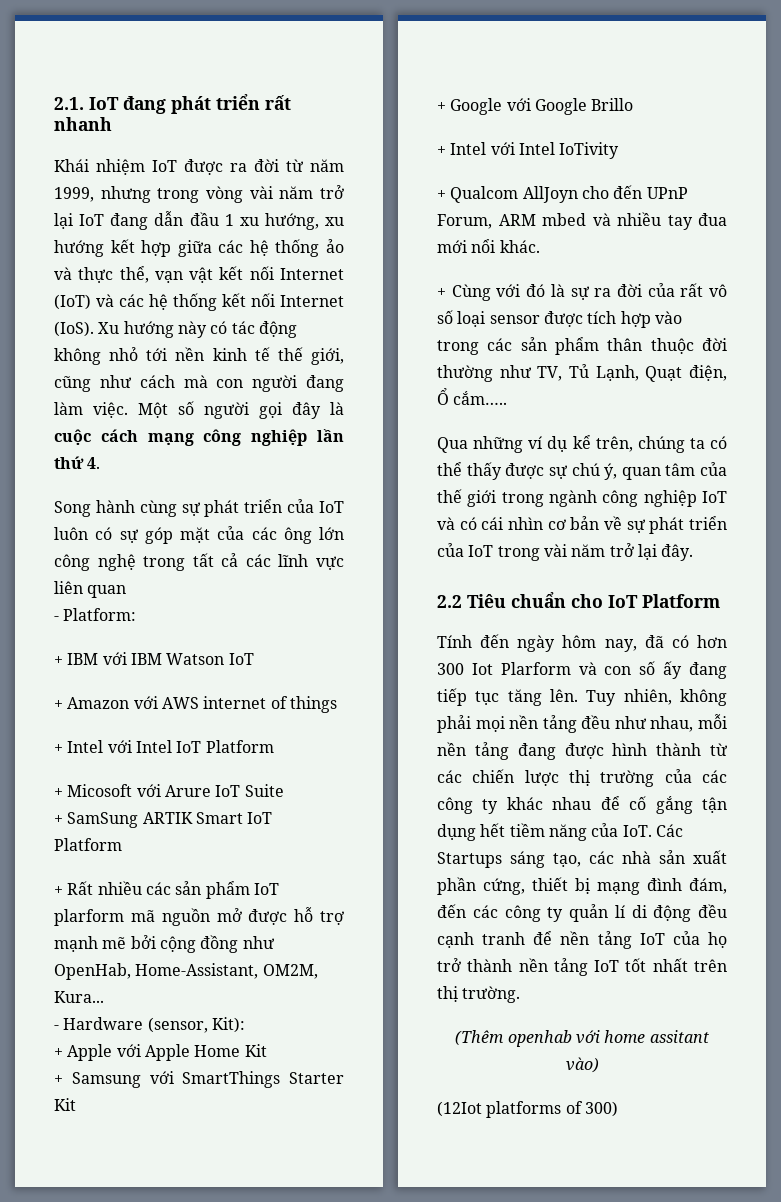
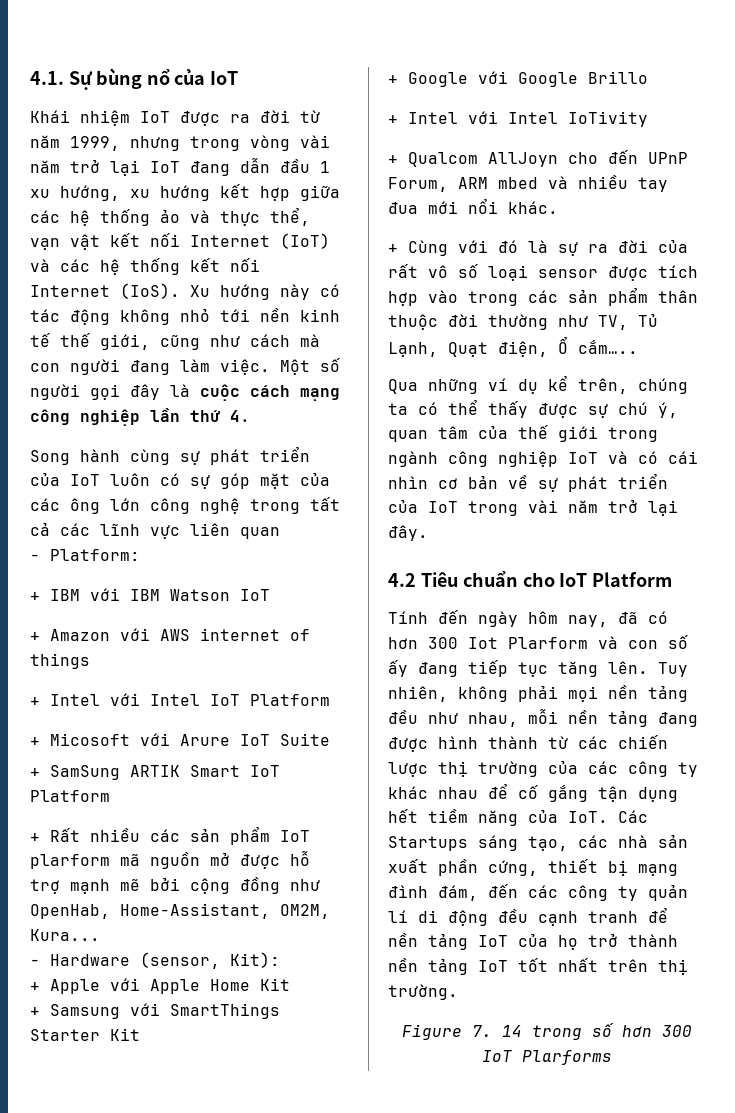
- 2.1. IoT đang phát triển rất nhanh
+ 4.1. Sự bùng nổ của IoT
- 2.2 Tiêu chuẩn cho IoT Platform
+ 4.2 Tiêu chuẩn cho IoT Platform
- (Thêm openhab với home assitant vào)
- (12Iot platforms of 300)
+ Figure 7. 14 trong số hơn 300 IoT Plarforms

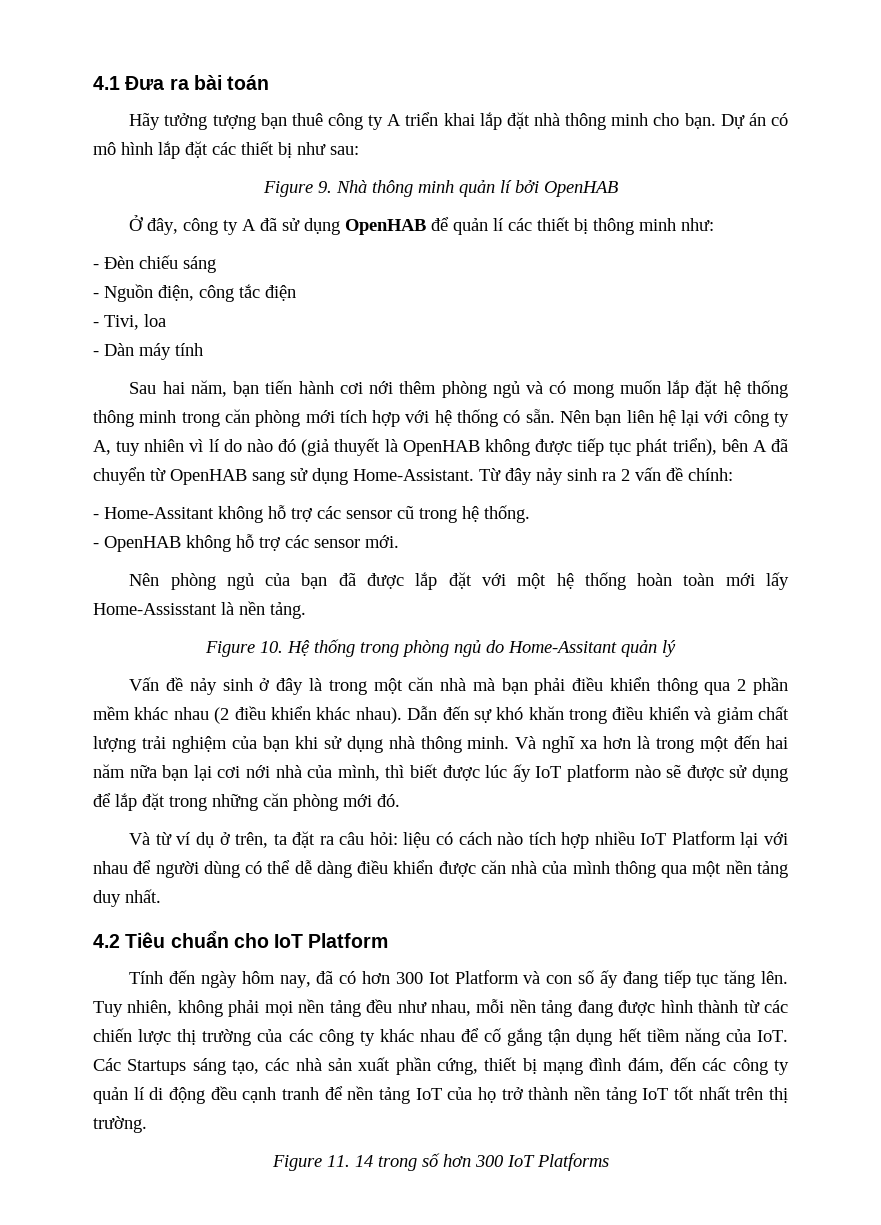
- 4.1. Sự bùng nổ của IoT
- Khái nhiệm IoT được ra đời từ năm 1999, nhưng trong vòng vài năm trở lại IoT đang dẫn đầu 1 xu hướng, xu hướng kết hợp giữa các hệ thống ảo và thực thể, vạn vật kết nối Internet (IoT) và các hệ thống kết nối Internet (IoS). Xu hướng này có tác động không nhỏ tới nền kinh tế thế giới, cũng như cách mà con người đang làm việc. Một số người gọi đây là cuộc cách mạng công nghiệp lần thứ 4.
- Song hành cùng sự phát triển của IoT luôn có sự góp mặt của các ông lớn công nghệ trong tất cả các lĩnh vực liên quan
- - Platform:
- + IBM với IBM Watson IoT
- + Amazon với AWS internet of things
- + Intel với Intel IoT Platform
- + Micosoft với Arure IoT Suite
- + SamSung ARTIK Smart IoT Platform
- + Rất nhiều các sản phẩm IoT plarform mã nguồn mở được hỗ trợ mạnh mẽ bởi cộng đồng như OpenHab, Home-Assistant, OM2M, Kura...
- - Hardware (sensor, Kit):
- + Apple với Apple Home Kit
- + Samsung với SmartThings Starter Kit
- + Google với Google Brillo
- + Intel với Intel IoTivity
- + Qualcom AllJoyn cho đến UPnP Forum, ARM mbed và nhiều tay đua mới nổi khác.
- + Cùng với đó là sự ra đời của rất vô số loại sensor được tích hợp vào trong các sản phẩm thân thuộc đời thường như TV, Tủ Lạnh, Quạt điện, Ổ cắm…..
- Qua những ví dụ kể trên, chúng ta có thể thấy được sự chú ý, quan tâm của thế giới trong ngành công nghiệp IoT và có cái nhìn cơ bản về sự phát triển của IoT trong vài năm trở lại đây.
+ 4.1 Đưa ra bài toán
+ Hãy tưởng tượng bạn thuê công ty A triển khai lắp đặt nhà thông minh cho bạn. Dự án có mô hình lắp đặt các thiết bị như sau:
+ Figure 9. Nhà thông minh quản lí bởi OpenHAB
+ Ở đây, công ty A đã sử dụng OpenHAB để quản lí các thiết bị thông minh như:
+ - Đèn chiếu sáng
+ - Nguồn điện, công tắc điện
+ - Tivi, loa
+ - Dàn máy tính
+ Sau hai năm, bạn tiến hành cơi nới thêm phòng ngủ và có mong muốn lắp đặt hệ thống thông minh trong căn phòng mới tích hợp với hệ thống có sẵn. Nên bạn liên hệ lại với công ty A, tuy nhiên vì lí do nào đó (giả thuyết là OpenHAB không được tiếp tục phát triển), bên A đã chuyển từ OpenHAB sang sử dụng Home-Assistant. Từ đây nảy sinh ra 2 vấn đề chính:
+ - Home-Assitant không hỗ trợ các sensor cũ trong hệ thống.
+ - OpenHAB không hỗ trợ các sensor mới.
+ Nên phòng ngủ của bạn đã được lắp đặt với một hệ thống hoàn toàn mới lấy Home-Assisstant là nền tảng.
+ Figure 10. Hệ thống trong phòng ngủ do Home-Assitant quản lý
+ Vấn đề nảy sinh ở đây là trong một căn nhà mà bạn phải điều khiển thông qua 2 phần mềm khác nhau (2 điều khiển khác nhau). Dẫn đến sự khó khăn trong điều khiển và giảm chất lượng trải nghiệm của bạn khi sử dụng nhà thông minh. Và nghĩ xa hơn là trong một đến hai năm nữa bạn lại cơi nới nhà của mình, thì biết được lúc ấy IoT platform nào sẽ được sử dụng để lắp đặt trong những căn phòng mới đó.
+ Và từ ví dụ ở trên, ta đặt ra câu hỏi: liệu có cách nào tích hợp nhiều IoT Platform lại với nhau để người dùng có thể dễ dàng điều khiển được căn nhà của mình thông qua một nền tảng duy nhất.
- Tính đến ngày hôm nay, đã có hơn 300 Iot Plarform và con số ấy đang tiếp tục tăng lên.
+ Tính đến ngày hôm nay, đã có hơn 300 Iot Platform và con số ấy đang tiếp tục tăng lên.
- Figure 7. 14 trong số hơn 300 IoT Plarforms
+ Figure 11. 14 trong số hơn 300 IoT Platforms

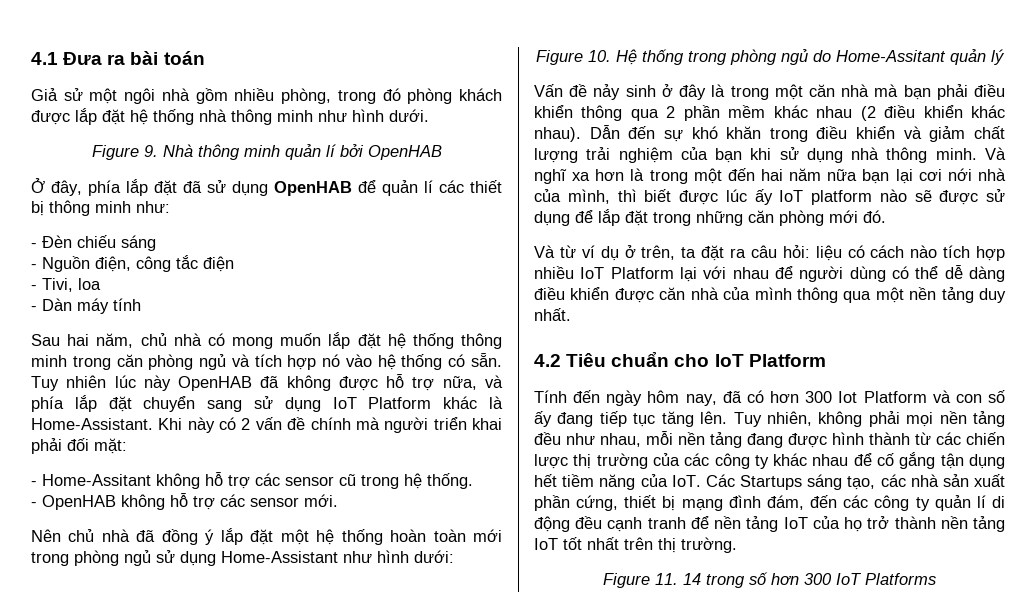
- Hãy tưởng tượng bạn thuê công ty A triển khai lắp đặt nhà thông minh cho bạn. Dự án có mô hình lắp đặt các thiết bị như sau:
+ Giả sử một ngôi nhà gồm nhiều phòng, trong đó phòng khách được lắp đặt hệ thống nhà thông minh như hình dưới.
- Ở đây, công ty A đã sử dụng OpenHAB để quản lí các thiết bị thông minh như:
+ Ở đây, phía lắp đặt đã sử dụng OpenHAB để quản lí các thiết bị thông minh như:
- Sau hai năm, bạn tiến hành cơi nới thêm phòng ngủ và có mong muốn lắp đặt hệ thống thông minh trong căn phòng mới tích hợp với hệ thống có sẵn. Nên bạn liên hệ lại với công ty A, tuy nhiên vì lí do nào đó (giả thuyết là OpenHAB không được tiếp tục phát triển), bên A đã chuyển từ OpenHAB sang sử dụng Home-Assistant. Từ đây nảy sinh ra 2 vấn đề chính:
+ Sau hai năm, chủ nhà có mong muốn lắp đặt hệ thống thông minh trong căn phòng ngủ và tích hợp nó vào hệ thống có sẵn. Tuy nhiên lúc này OpenHAB đã không được hỗ trợ nữa, và phía lắp đặt chuyển sang sử dụng IoT Platform khác là Home-Assistant. Khi này có 2 vấn đề chính mà người triển khai phải đối mặt:
- Nên phòng ngủ của bạn đã được lắp đặt với một hệ thống hoàn toàn mới lấy Home-Assisstant là nền tảng.
+ Nên chủ nhà đã đồng ý lắp đặt một hệ thống hoàn toàn mới trong phòng ngủ sử dụng Home-Assistant như hình dưới:

